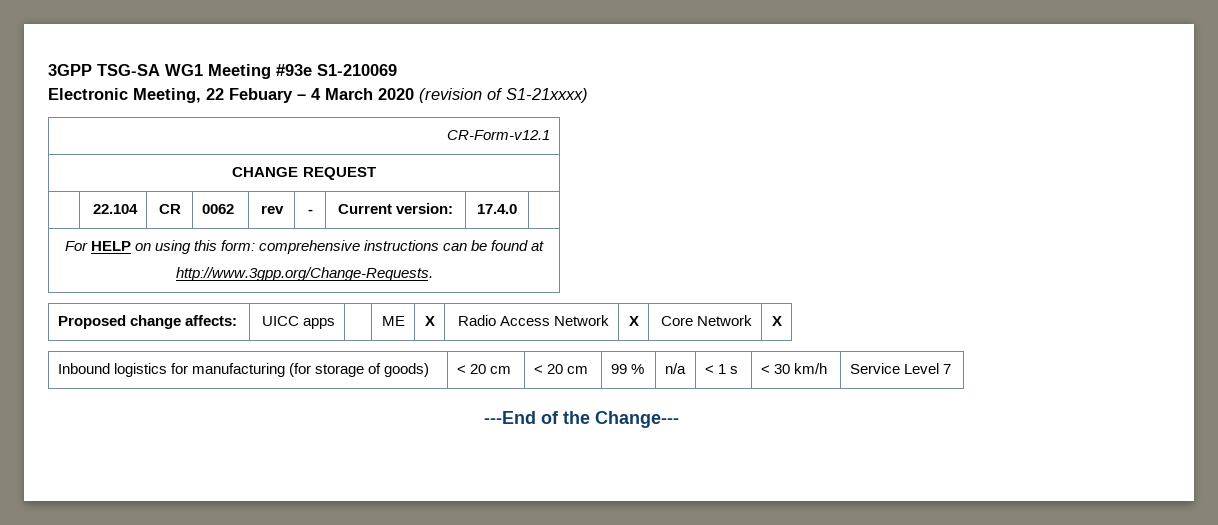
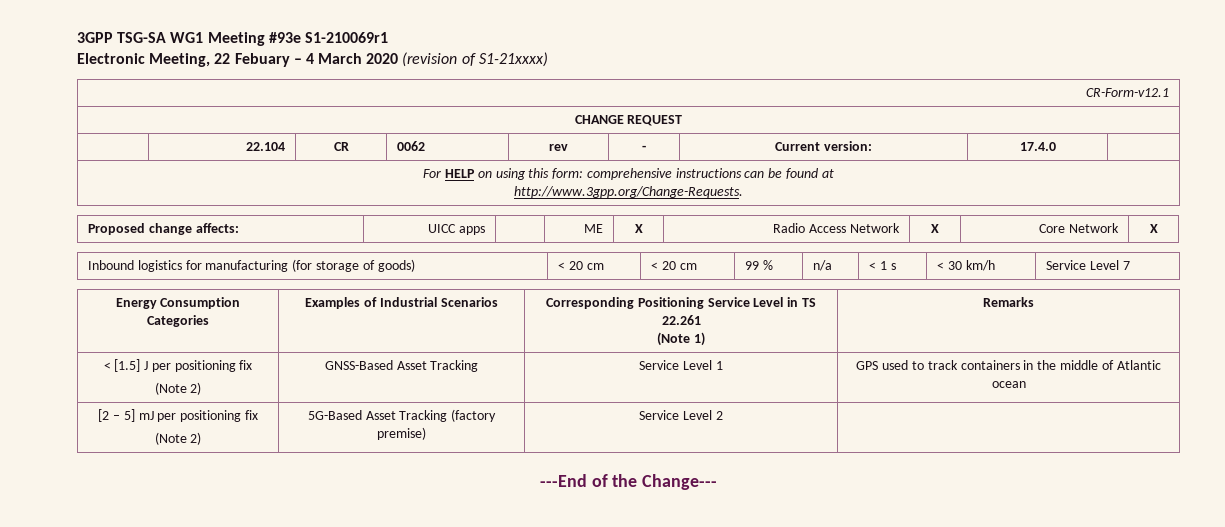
- 3GPP TSG-SA WG1 Meeting #93e S1-210069
+ 3GPP TSG-SA WG1 Meeting #93e S1-210069r1
+ Energy Consumption Categories | Examples of Industrial Scenarios | Corresponding Positioning Service Level in TS 22.261
+ (Note 1) | Remarks
+ < [1.5] J per positioning fix
+ (Note 2) | GNSS-Based Asset Tracking | Service Level 1 | GPS used to track containers in the middle of Atlantic ocean
+ [2 – 5] mJ per positioning fix
+ (Note 2) | 5G-Based Asset Tracking (factory premise) | Service Level 2 |

